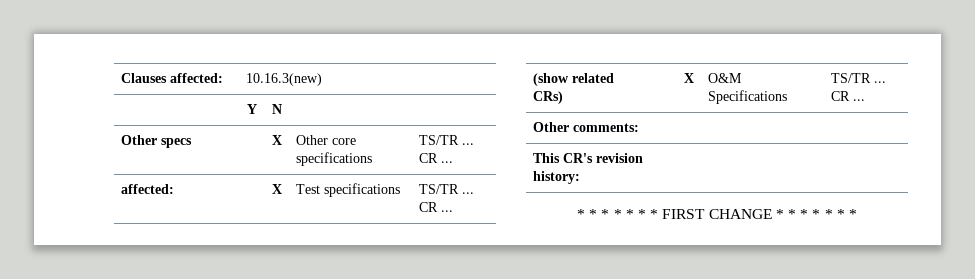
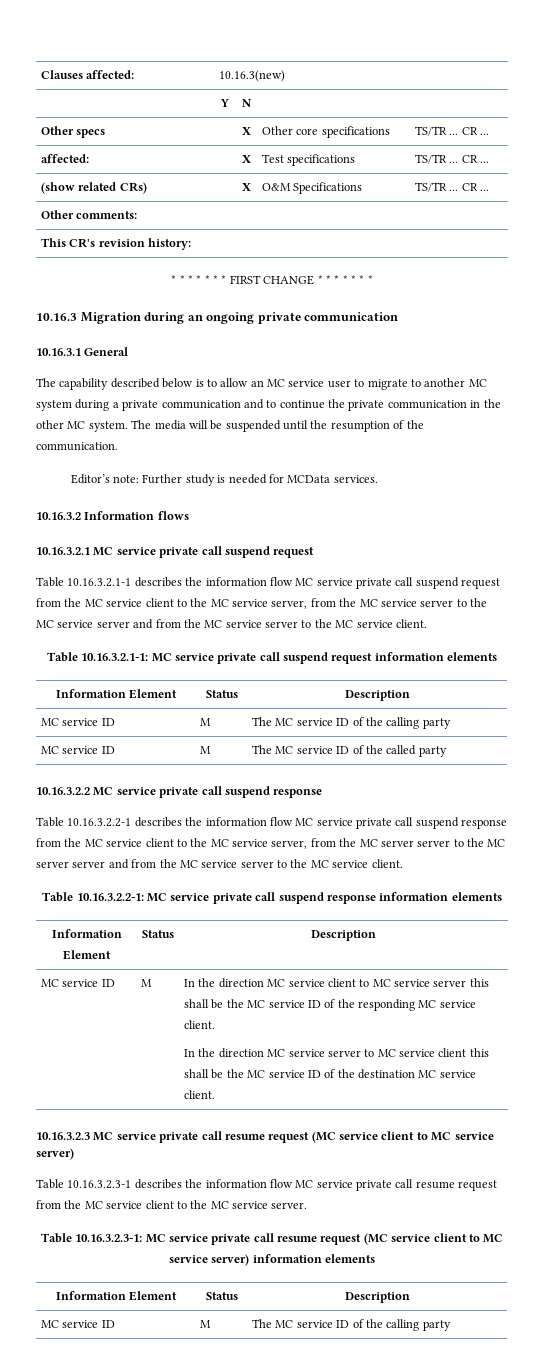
+ 10.16.3 Migration during an ongoing private communication
+ 10.16.3.1 General
+ The capability described below is to allow an MC service user to migrate to another MC system during a private communication and to continue the private communication in the other MC system. The media will be suspended until the resumption of the communication.
+ Editor’s note: Further study is needed for MCData services.
+ 10.16.3.2 Information flows
+ 10.16.3.2.1 MC service private call suspend request
+ Table 10.16.3.2.1-1 describes the information flow MC service private call suspend request from the MC service client to the MC service server, from the MC service server to the MC service server and from the MC service server to the MC service client.
+ Table 10.16.3.2.1-1: MC service private call suspend request information elements
+ Information Element | Status | Description
+ MC service ID | M | The MC service ID of the calling party
+ MC service ID | M | The MC service ID of the called party
+ 10.16.3.2.2 MC service private call suspend response
+ Table 10.16.3.2.2-1 describes the information flow MC service private call suspend response from the MC service client to the MC service server, from the MC server server to the MC server server and from the MC service server to the MC service client.
+ Table 10.16.3.2.2-1: MC service private call suspend response information elements
+ Information Element | Status | Description
+ MC service ID | M | In the direction MC service client to MC service server this shall be the MC service ID of the responding MC service client.
+ In the direction MC service server to MC service client this shall be the MC service ID of the destination MC service client.
+ 10.16.3.2.3 MC service private call resume request (MC service client to MC service server)
+ Table 10.16.3.2.3-1 describes the information flow MC service private call resume request from the MC service client to the MC service server.
+ Table 10.16.3.2.3-1: MC service private call resume request (MC service client to MC service server) information elements
+ Information Element | Status | Description
+ MC service ID | M | The MC service ID of the calling party

